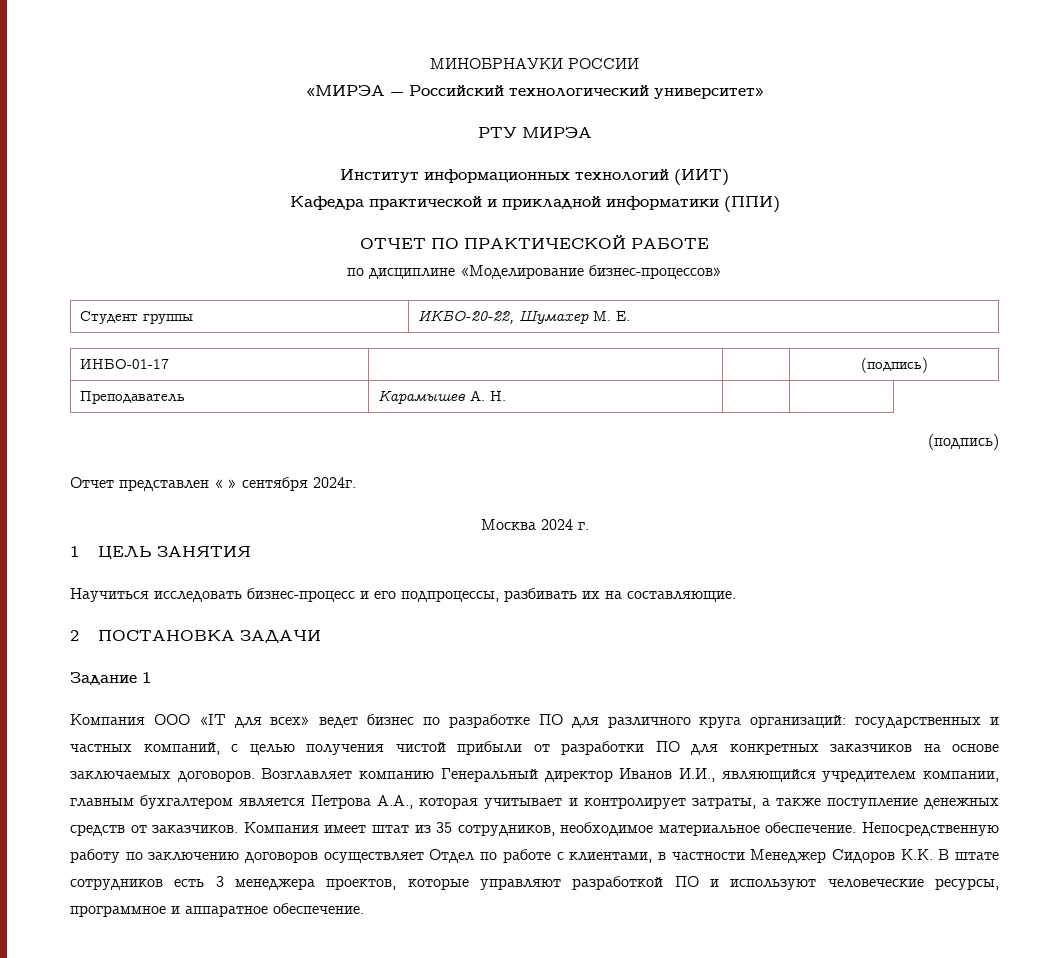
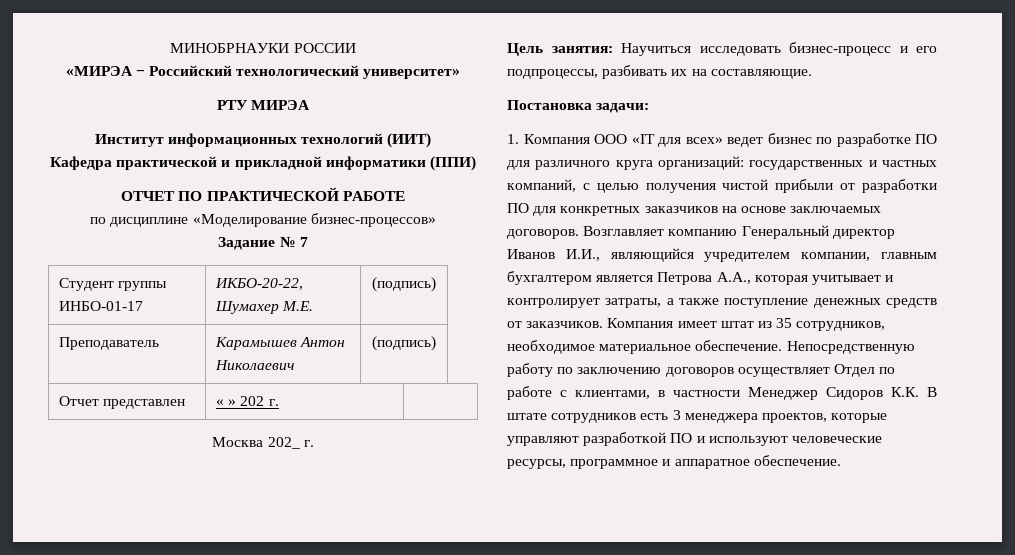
+ Задание № 7
- Студент группы | ИКБО-20-22, Шумахер М. Е.
- ИНБО-01-17 | | | (подпись)
+ Студент группы ИНБО-01-17 | ИКБО-20-22, Шумахер М.Е. | (подпись)
- Преподаватель | Карамышев А. Н. | |
- (подпись)
- Отчет представлен « » сентября 2024г.
+ Преподаватель | Карамышев Антон Николаевич | (подпись)
+ Отчет представлен | « » 202 г. |
- Москва 2024 г.
+ Москва 202_ г.
- 1 ЦЕЛЬ ЗАНЯТИЯ
- Научиться исследовать бизнес-процесс и его подпроцессы, разбивать их на составляющие.
+ Цель занятия: Научиться исследовать бизнес-процесс и его подпроцессы, разбивать их на составляющие.
- 2 ПОСТАНОВКА ЗАДАЧИ
- Задание 1
- Компания ООО «IT для всех» ведет бизнес по разработке ПО для различного круга организаций: государственных и частных компаний, с целью получения чистой прибыли от разработки ПО для конкретных заказчиков на основе заключаемых договоров.
+ Постановка задачи:
+ 1. Компания ООО «IT для всех» ведет бизнес по разработке ПО для различного круга организаций: государственных и частных компаний, с целью получения чистой прибыли от разработки ПО для конкретных заказчиков на основе заключаемых договоров.

